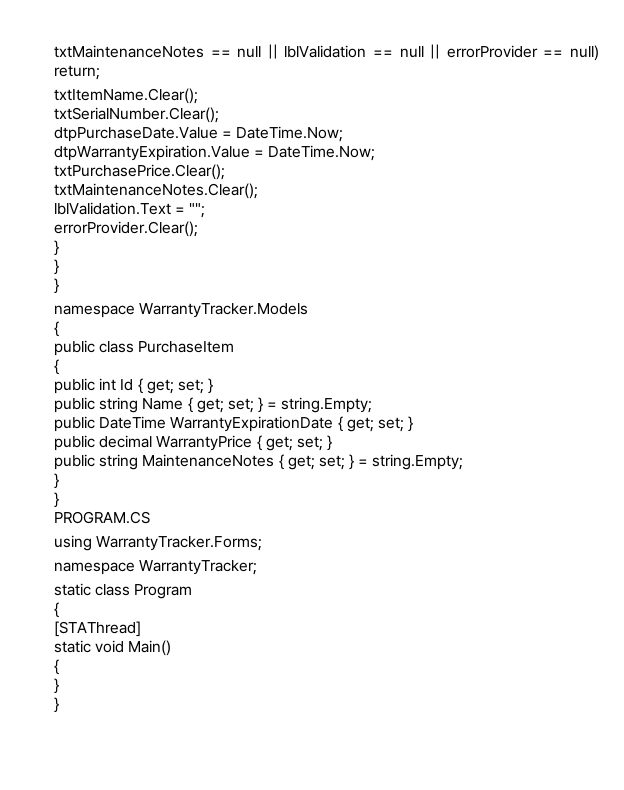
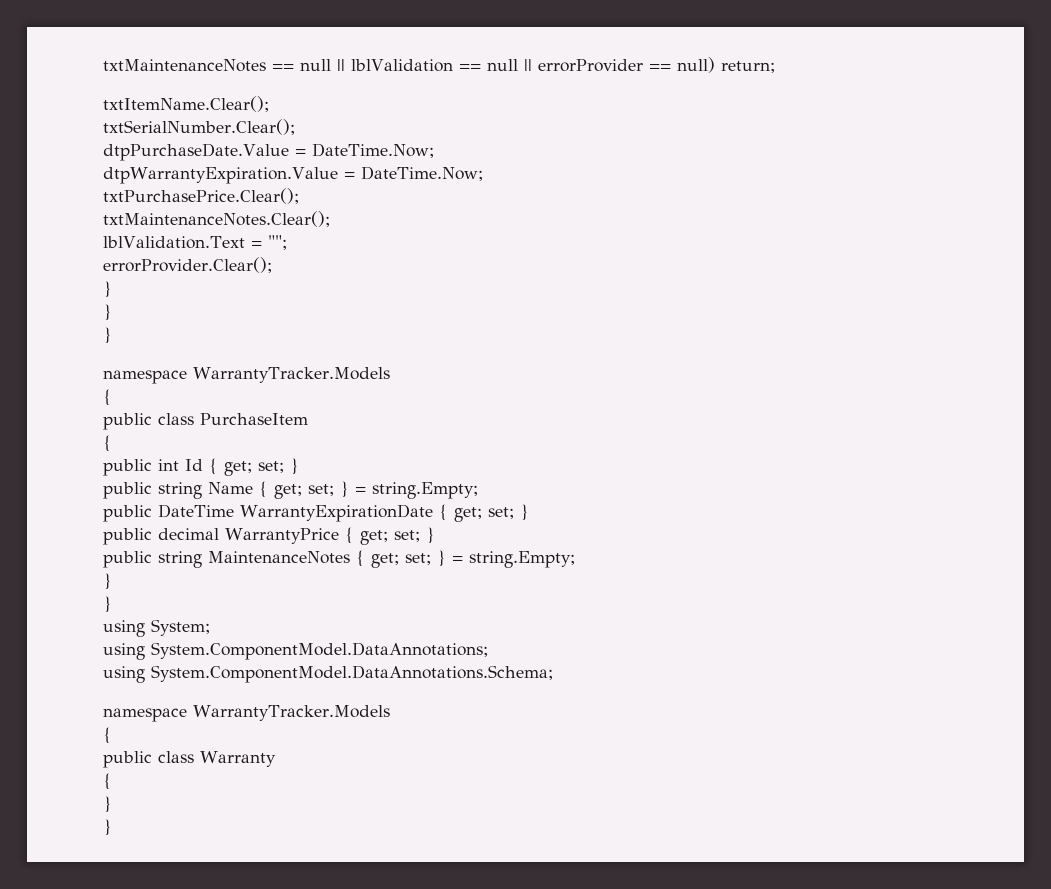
- PROGRAM.CS
- using WarrantyTracker.Forms;
- namespace WarrantyTracker;
- static class Program
+ using System;
+ using System.ComponentModel.DataAnnotations;
+ using System.ComponentModel.DataAnnotations.Schema;
+ namespace WarrantyTracker.Models
  {
- [STAThread]
- static void Main()
+ public class Warranty

